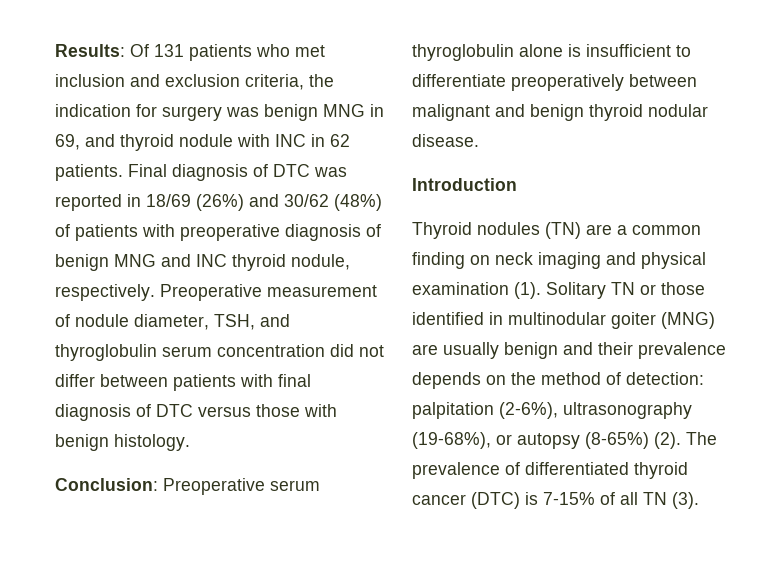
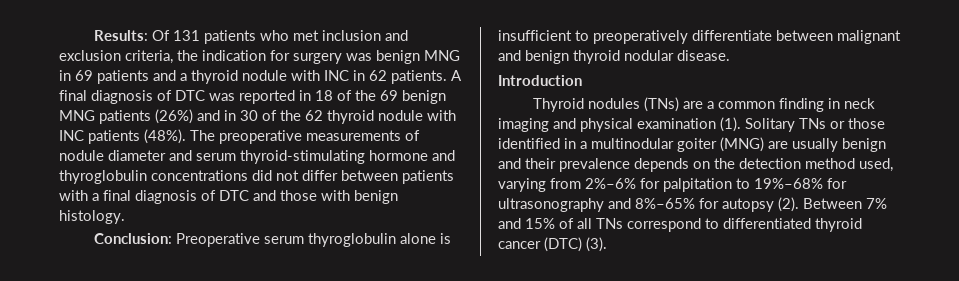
- Results: Of 131 patients who met inclusion and exclusion criteria, the indication for surgery was benign MNG in 69, and thyroid nodule with INC in 62 patients.
+ Results: Of 131 patients who met inclusion and exclusion criteria, the indication for surgery was benign MNG in 69 patients and a thyroid nodule with INC in 62 patients.
- Final diagnosis of DTC was reported in 18/69 (26%) and 30/62 (48%) of patients with preoperative diagnosis of benign MNG and INC thyroid nodule, respectively. Preoperative measurement of nodule diameter, TSH, and thyroglobulin serum concentration did not differ between patients with final diagnosis of DTC versus those with benign histology.
+ A final diagnosis of DTC was reported in 18 of the 69 benign MNG patients (26%) and in 30 of the 62 thyroid nodule with INC patients (48%). The preoperative measurements of nodule diameter and serum thyroid-stimulating hormone and thyroglobulin concentrations did not differ between patients with a final diagnosis of DTC and those with benign histology.
- Conclusion: Preoperative serum thyroglobulin alone is insufficient to differentiate preoperatively between malignant and benign thyroid nodular disease.
+ Conclusion: Preoperative serum thyroglobulin alone is insufficient to preoperatively differentiate between malignant and benign thyroid nodular disease.
- Thyroid nodules (TN) are a common finding on neck imaging and physical examination (1).
+ Thyroid nodules (TNs) are a common finding in neck imaging and physical examination (1).
- Solitary TN or those identified in multinodular goiter (MNG) are usually benign and their prevalence depends on the method of detection: palpitation (2-6%), ultrasonography (19-68%), or autopsy (8-65%) (2). The prevalence of differentiated thyroid cancer (DTC) is 7-15% of all TN (3).
+ Solitary TNs or those identified in a multinodular goiter (MNG) are usually benign and their prevalence depends on the detection method used, varying from 2%–6% for palpitation to 19%–68% for ultrasonography and 8%–65% for autopsy (2). Between 7% and 15% of all TNs correspond to differentiated thyroid cancer (DTC) (3).

